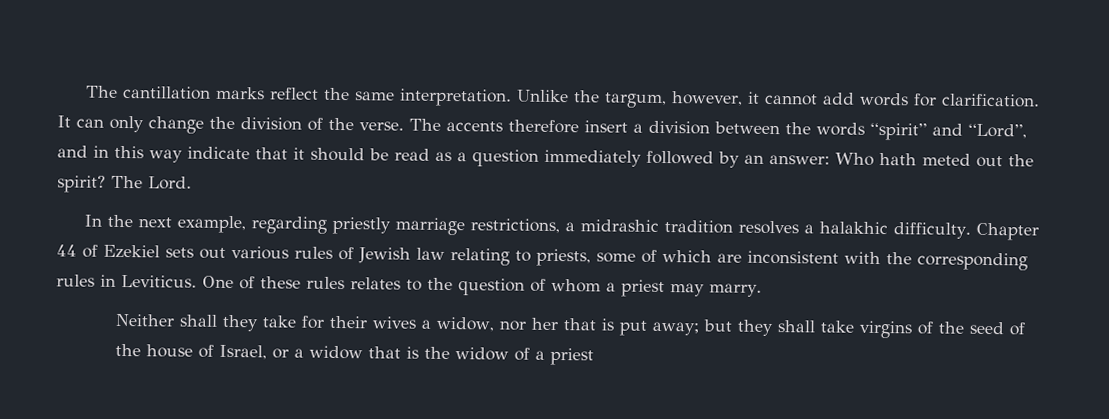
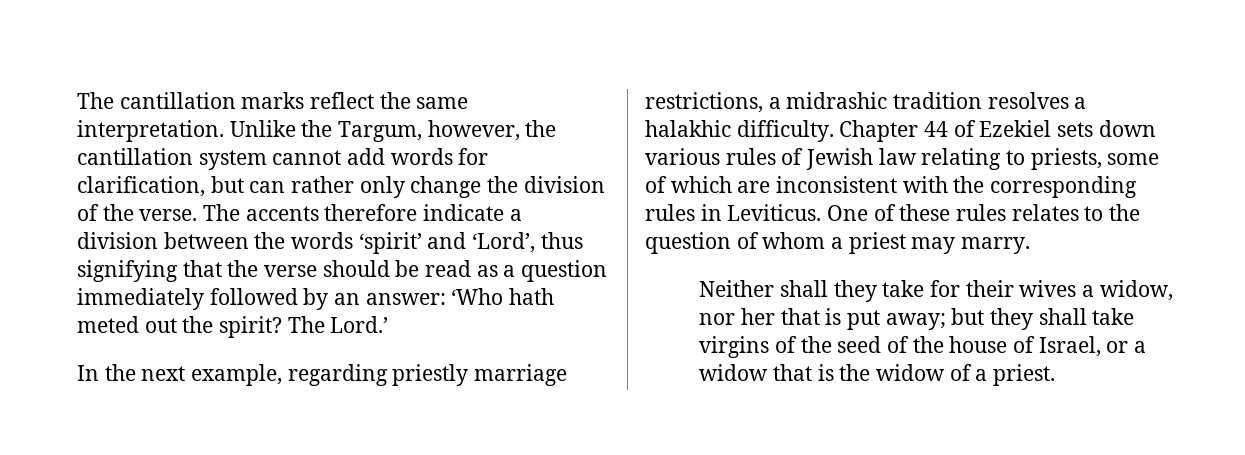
- Unlike the targum, however, it cannot add words for clarification. It can only change the division of the verse.
+ Unlike the Targum, however, the cantillation system cannot add words for clarification, but can rather only change the division of the verse.
- The accents therefore insert a division between the words “spirit” and “Lord”, and in this way indicate that it should be read as a question immediately followed by an answer: Who hath meted out the spirit?
+ The accents therefore indicate a division between the words ‘spirit’ and ‘Lord’, thus signifying that the verse should be read as a question immediately followed by an answer: ‘Who hath meted out the spirit?
- The Lord.
+ The Lord.’
- Chapter 44 of Ezekiel sets out various rules of Jewish law relating to priests, some of which are inconsistent with the corresponding rules in Leviticus.
+ Chapter 44 of Ezekiel sets down various rules of Jewish law relating to priests, some of which are inconsistent with the corresponding rules in Leviticus.
- Neither shall they take for their wives a widow, nor her that is put away; but they shall take virgins of the seed of the house of Israel, or a widow that is the widow of a priest
+ Neither shall they take for their wives a widow, nor her that is put away; but they shall take virgins of the seed of the house of Israel, or a widow that is the widow of a priest.

